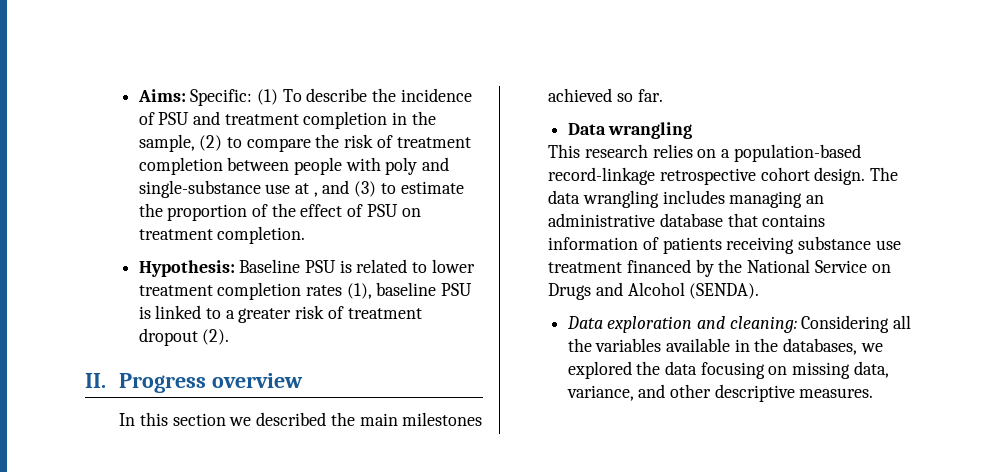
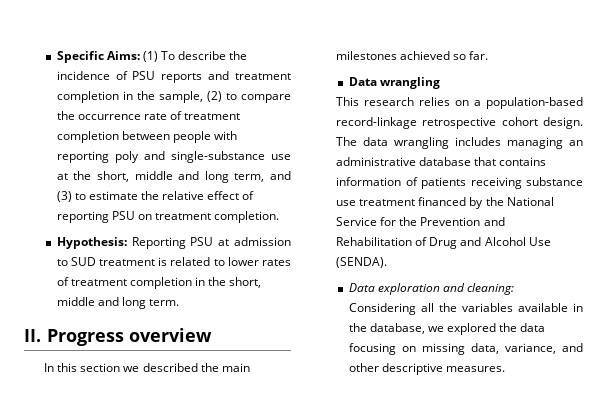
- Aims: Specific: (1) To describe the incidence of PSU and treatment completion in the sample, (2) to compare the risk of treatment completion between people with poly and single-substance use at , and (3) to estimate the proportion of the effect of PSU on treatment completion.
+ Specific Aims: (1) To describe the incidence of PSU reports and treatment completion in the sample, (2) to compare the occurrence rate of treatment completion between people with reporting poly and single-substance use at the short, middle and long term, and (3) to estimate the relative effect of reporting PSU on treatment completion.
- Hypothesis: Baseline PSU is related to lower treatment completion rates (1), baseline PSU is linked to a greater risk of treatment dropout (2).
+ Hypothesis: Reporting PSU at admission to SUD treatment is related to lower rates of treatment completion in the short, middle and long term.
- The data wrangling includes managing an administrative database that contains information of patients receiving substance use treatment financed by the National Service on Drugs and Alcohol (SENDA).
+ The data wrangling includes managing an administrative database that contains information of patients receiving substance use treatment financed by the National Service for the Prevention and Rehabilitation of Drug and Alcohol Use (SENDA).
- Data exploration and cleaning: Considering all the variables available in the databases, we explored the data focusing on missing data, variance, and other descriptive measures.
+ Data exploration and cleaning: Considering all the variables available in the database, we explored the data focusing on missing data, variance, and other descriptive measures.

